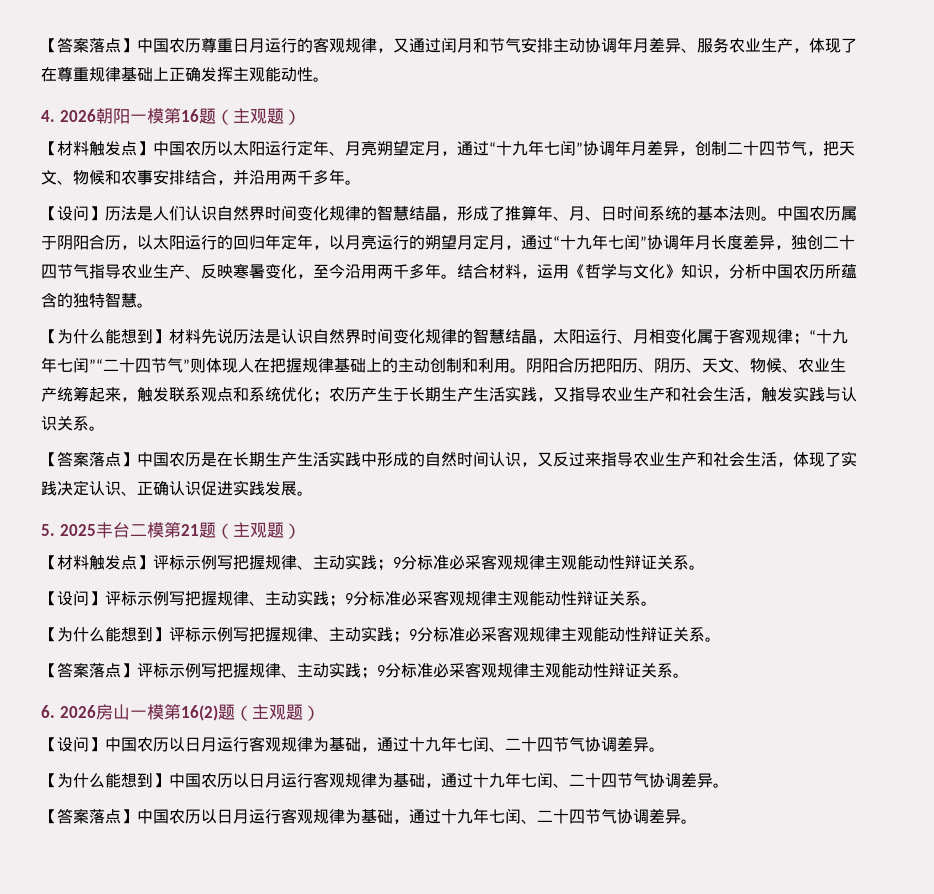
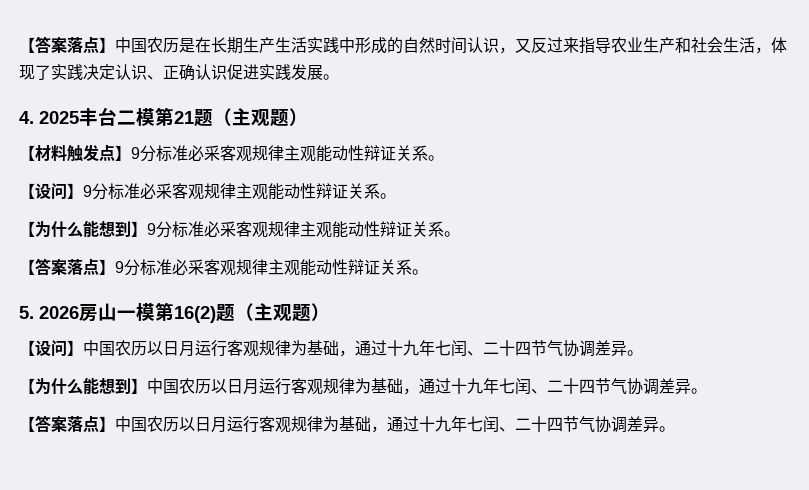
- 【答案落点】中国农历尊重日月运行的客观规律，又通过闰月和节气安排主动协调年月差异、服务农业生产，体现了在尊重规律基础上正确发挥主观能动性。
- 4. 2026朝阳一模第16题（主观题）
- 【材料触发点】中国农历以太阳运行定年、月亮朔望定月，通过“十九年七闰”协调年月差异，创制二十四节气，把天文、物候和农事安排结合，并沿用两千多年。
- 【设问】历法是人们认识自然界时间变化规律的智慧结晶，形成了推算年、月、日时间系统的基本法则。中国农历属于阴阳合历，以太阳运行的回归年定年，以月亮运行的朔望月定月，通过“十九年七闰”协调年月长度差异，独创二十四节气指导农业生产、反映寒暑变化，至今沿用两千多年。结合材料，运用《哲学与文化》知识，分析中国农历所蕴含的独特智慧。
- 【为什么能想到】材料先说历法是认识自然界时间变化规律的智慧结晶，太阳运行、月相变化属于客观规律；“十九年七闰”“二十四节气”则体现人在把握规律基础上的主动创制和利用。阴阳合历把阳历、阴历、天文、物候、农业生产统筹起来，触发联系观点和系统优化；农历产生于长期生产生活实践，又指导农业生产和社会生活，触发实践与认识关系。
- 5. 2025丰台二模第21题（主观题）
+ 4. 2025丰台二模第21题（主观题）
- 【材料触发点】评标示例写把握规律、主动实践；9分标准必采客观规律主观能动性辩证关系。
+ 【材料触发点】9分标准必采客观规律主观能动性辩证关系。
- 【设问】评标示例写把握规律、主动实践；9分标准必采客观规律主观能动性辩证关系。
+ 【设问】9分标准必采客观规律主观能动性辩证关系。
- 【为什么能想到】评标示例写把握规律、主动实践；9分标准必采客观规律主观能动性辩证关系。
+ 【为什么能想到】9分标准必采客观规律主观能动性辩证关系。
- 【答案落点】评标示例写把握规律、主动实践；9分标准必采客观规律主观能动性辩证关系。
+ 【答案落点】9分标准必采客观规律主观能动性辩证关系。
- 6. 2026房山一模第16(2)题（主观题）
+ 5. 2026房山一模第16(2)题（主观题）

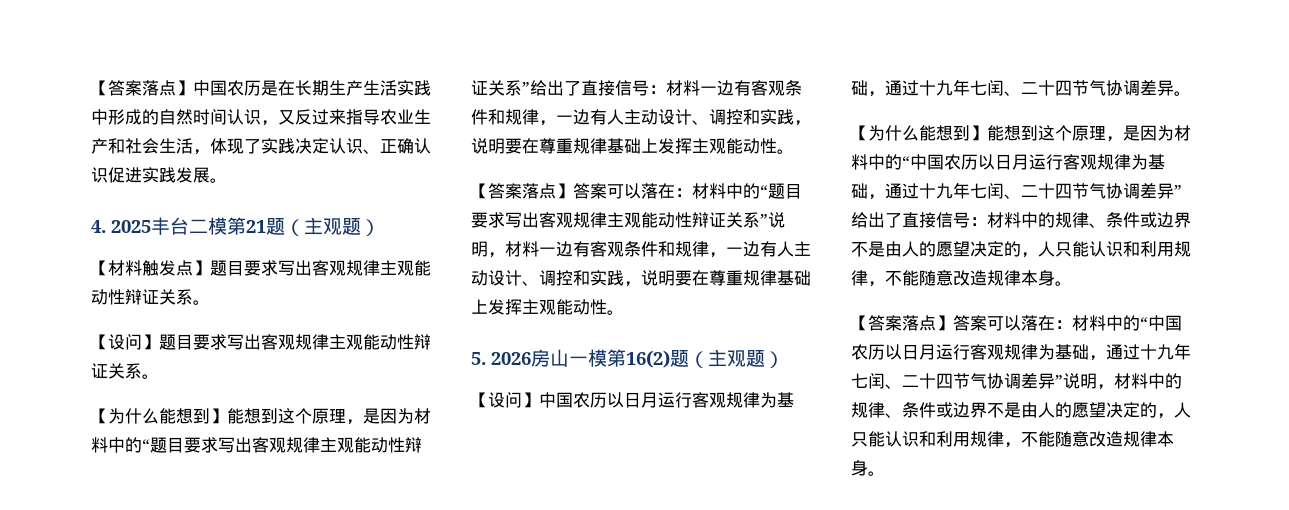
- 【材料触发点】9分标准必采客观规律主观能动性辩证关系。
+ 【材料触发点】题目要求写出客观规律主观能动性辩证关系。
- 【设问】9分标准必采客观规律主观能动性辩证关系。
+ 【设问】题目要求写出客观规律主观能动性辩证关系。
- 【为什么能想到】9分标准必采客观规律主观能动性辩证关系。
- 【答案落点】9分标准必采客观规律主观能动性辩证关系。
+ 【为什么能想到】能想到这个原理，是因为材料中的“题目要求写出客观规律主观能动性辩证关系”给出了直接信号：材料一边有客观条件和规律，一边有人主动设计、调控和实践，说明要在尊重规律基础上发挥主观能动性。
+ 【答案落点】答案可以落在：材料中的“题目要求写出客观规律主观能动性辩证关系”说明，材料一边有客观条件和规律，一边有人主动设计、调控和实践，说明要在尊重规律基础上发挥主观能动性。
- 【为什么能想到】中国农历以日月运行客观规律为基础，通过十九年七闰、二十四节气协调差异。
- 【答案落点】中国农历以日月运行客观规律为基础，通过十九年七闰、二十四节气协调差异。
+ 【为什么能想到】能想到这个原理，是因为材料中的“中国农历以日月运行客观规律为基础，通过十九年七闰、二十四节气协调差异”给出了直接信号：材料中的规律、条件或边界不是由人的愿望决定的，人只能认识和利用规律，不能随意改造规律本身。
+ 【答案落点】答案可以落在：材料中的“中国农历以日月运行客观规律为基础，通过十九年七闰、二十四节气协调差异”说明，材料中的规律、条件或边界不是由人的愿望决定的，人只能认识和利用规律，不能随意改造规律本身。

